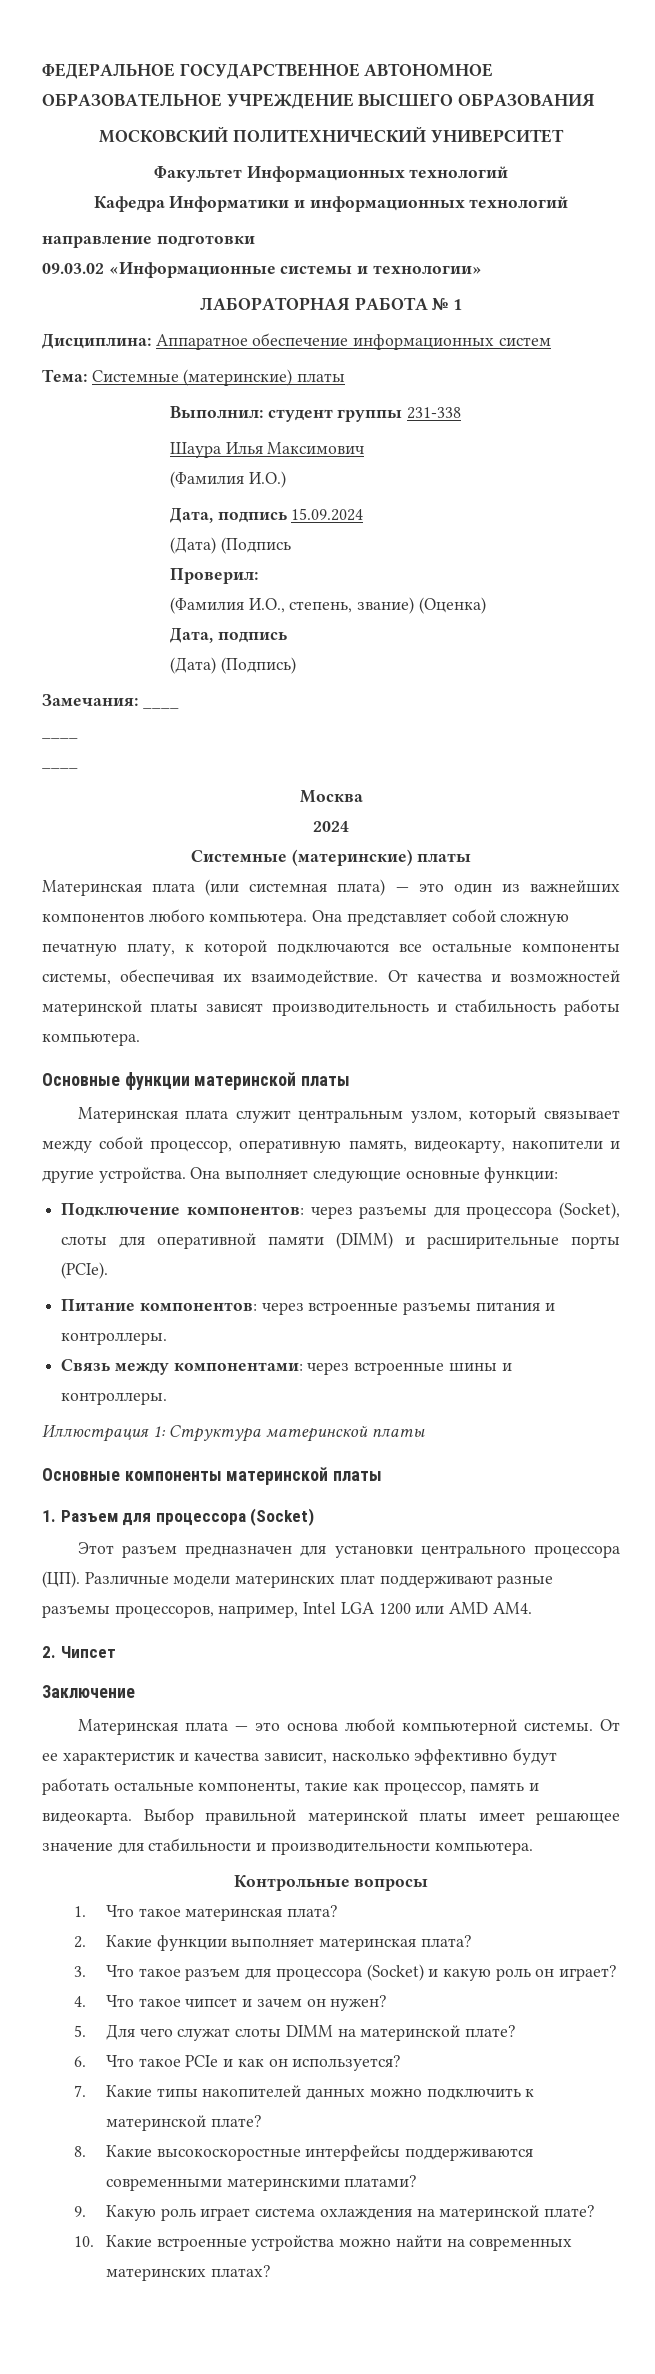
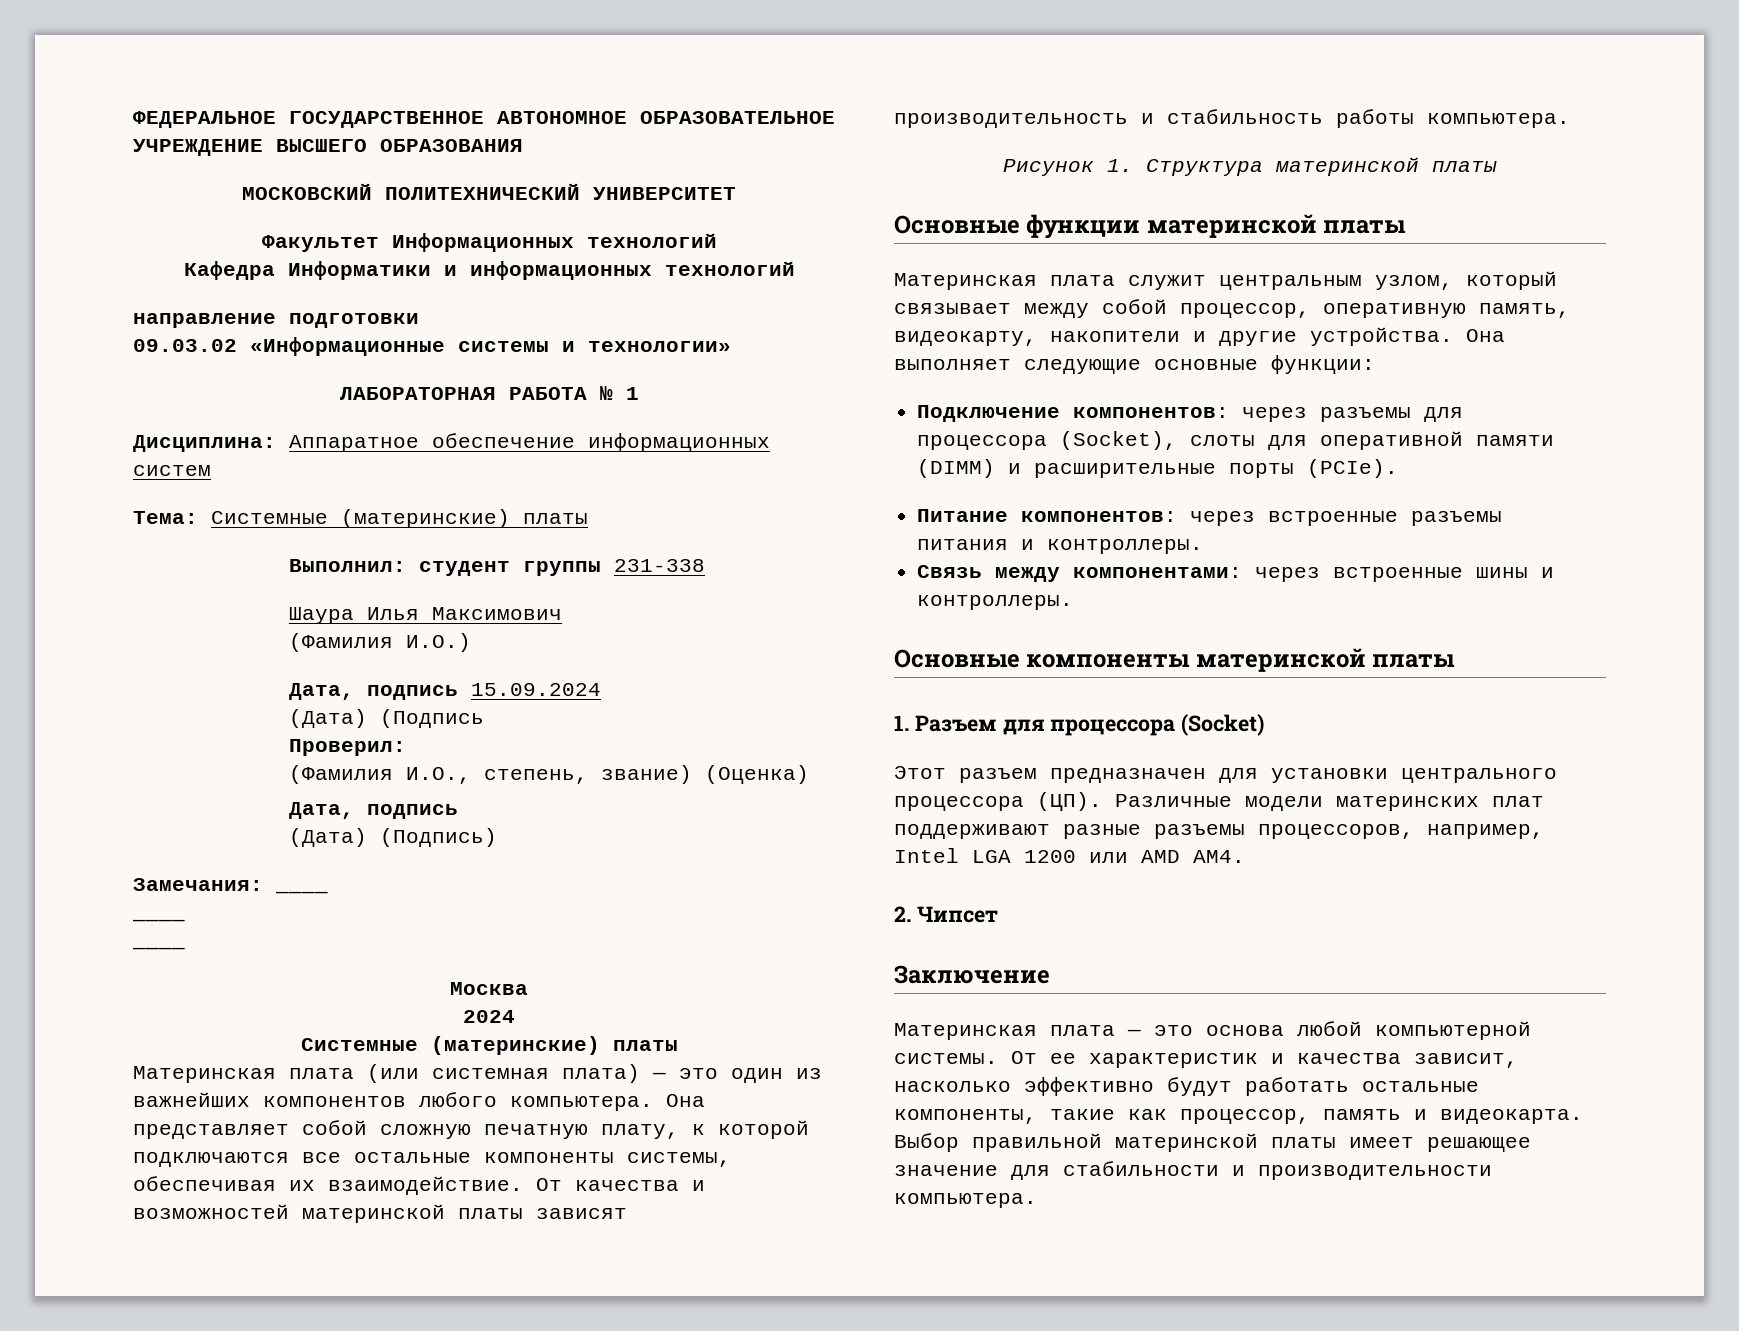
+ Рисунок 1. Структура материнской платы
- Иллюстрация 1: Структура материнской платы
- Контрольные вопросы
- 1. Что такое материнская плата?
- 2. Какие функции выполняет материнская плата?
- 3. Что такое разъем для процессора (Socket) и какую роль он играет?
- 4. Что такое чипсет и зачем он нужен?
- 5. Для чего служат слоты DIMM на материнской плате?
- 6. Что такое PCIe и как он используется?
- 7. Какие типы накопителей данных можно подключить к материнской плате?
- 8. Какие высокоскоростные интерфейсы поддерживаются современными материнскими платами?
- 9. Какую роль играет система охлаждения на материнской плате?
- 10. Какие встроенные устройства можно найти на современных материнских платах?

